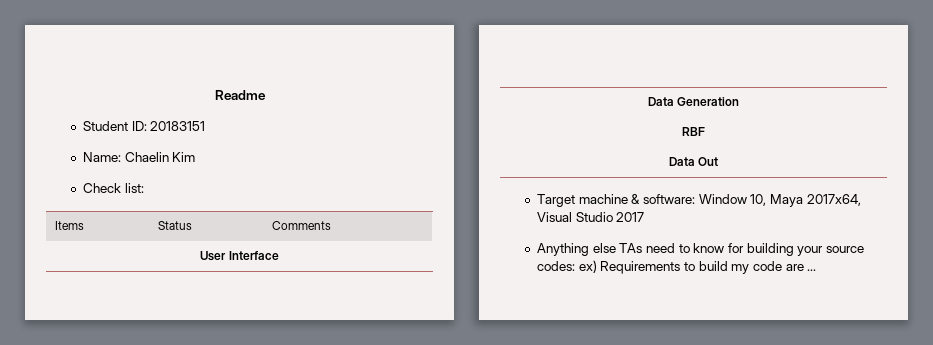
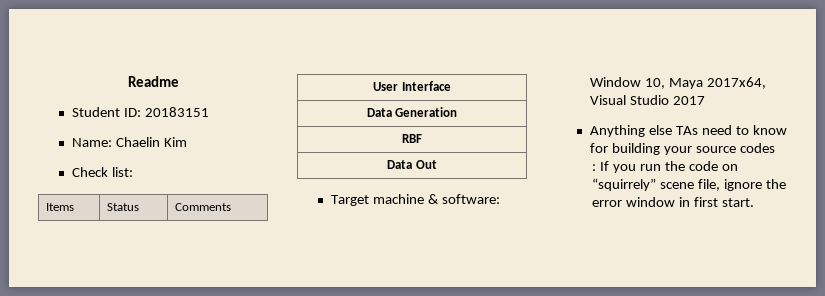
- Anything else TAs need to know for building your source codes: ex) Requirements to build my code are ...
+ Anything else TAs need to know for building your source codes
+ : If you run the code on “squirrely” scene file, ignore the error window in first start.

